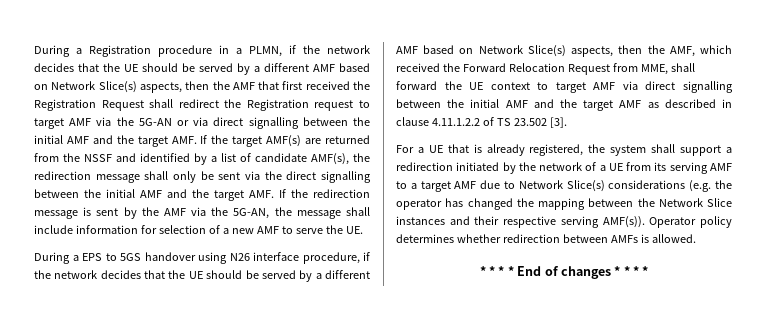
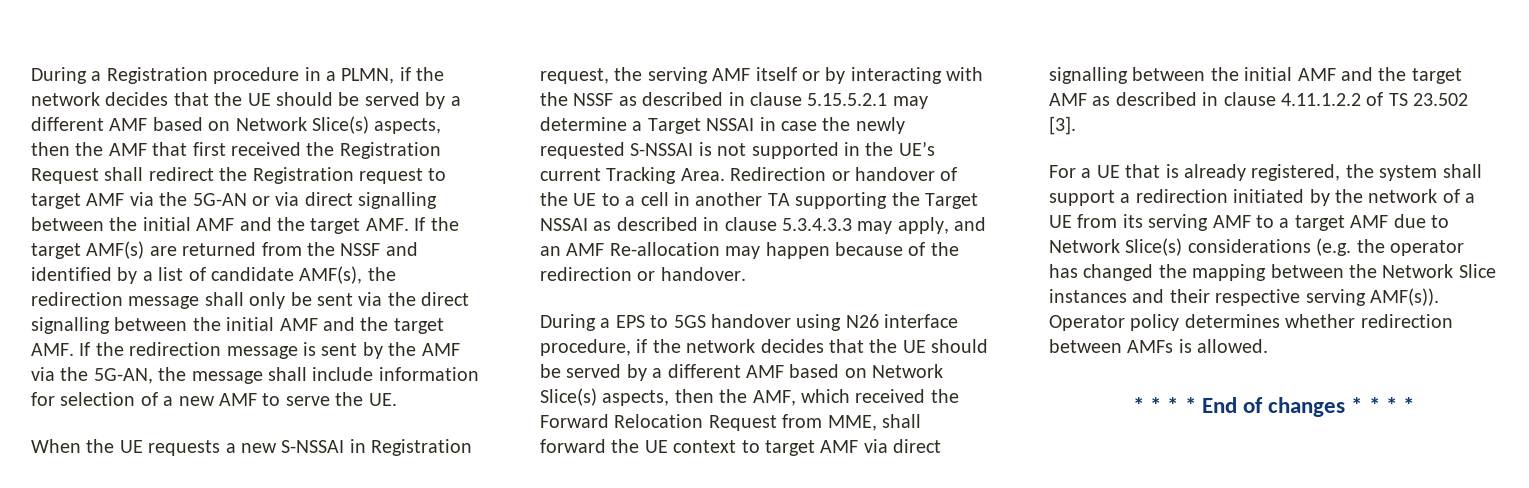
+ When the UE requests a new S-NSSAI in Registration request, the serving AMF itself or by interacting with the NSSF as described in clause 5.15.5.2.1 may determine a Target NSSAI in case the newly requested S-NSSAI is not supported in the UE’s current Tracking Area. Redirection or handover of the UE to a cell in another TA supporting the Target NSSAI as described in clause 5.3.4.3.3 may apply, and an AMF Re-allocation may happen because of the redirection or handover.

